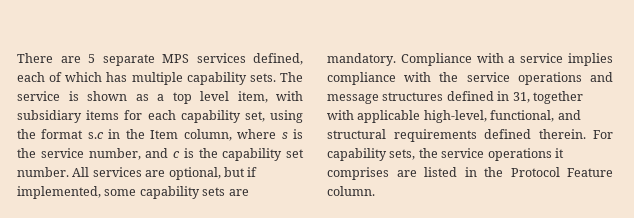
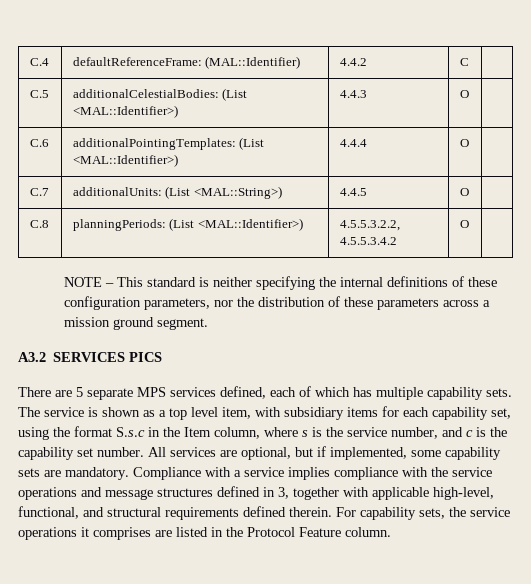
+ C.4 | defaultReferenceFrame: (MAL::Identifier) | 4.4.2 | C |
+ C.5 | additionalCelestialBodies: (List <MAL::Identifier>) | 4.4.3 | O |
+ C.6 | additionalPointingTemplates: (List <MAL::Identifier>) | 4.4.4 | O |
+ C.7 | additionalUnits: (List <MAL::String>) | 4.4.5 | O |
+ C.8 | planningPeriods: (List <MAL::Identifier>) | 4.5.5.3.2.2, 4.5.5.3.4.2 | O |
+ NOTE – This standard is neither specifying the internal definitions of these configuration parameters, nor the distribution of these parameters across a mission ground segment.
+ A3.2 SERVICES PICS
- The service is shown as a top level item, with subsidiary items for each capability set, using the format s.c in the Item column, where s is the service number, and c is the capability set number.
+ The service is shown as a top level item, with subsidiary items for each capability set, using the format S.s.c in the Item column, where s is the service number, and c is the capability set number.
- Compliance with a service implies compliance with the service operations and message structures defined in 31, together with applicable high-level, functional, and structural requirements defined therein.
+ Compliance with a service implies compliance with the service operations and message structures defined in 3, together with applicable high-level, functional, and structural requirements defined therein.

